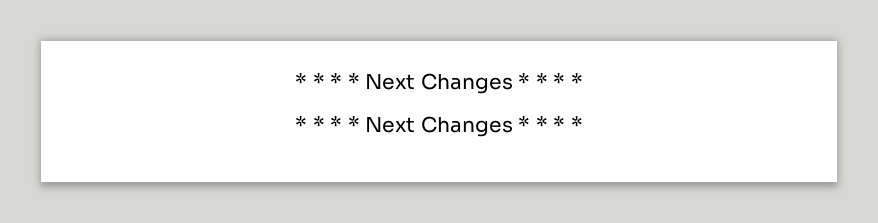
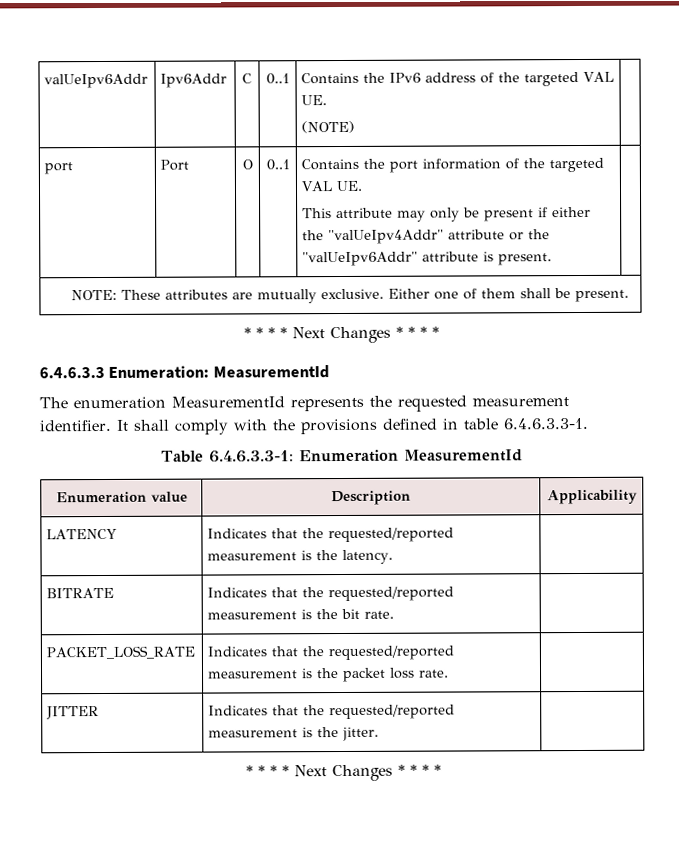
+ valUeIpv6Addr | Ipv6Addr | C | 0..1 | Contains the IPv6 address of the targeted VAL UE.
+ (NOTE) |
+ port | Port | O | 0..1 | Contains the port information of the targeted VAL UE.
+ This attribute may only be present if either the "valUeIpv4Addr" attribute or the "valUeIpv6Addr" attribute is present. |
+ NOTE: These attributes are mutually exclusive. Either one of them shall be present.
+ 6.4.6.3.3 Enumeration: MeasurementId
+ The enumeration MeasurementId represents the requested measurement identifier. It shall comply with the provisions defined in table 6.4.6.3.3-1.
+ Table 6.4.6.3.3-1: Enumeration MeasurementId
+ Enumeration value | Description | Applicability
+ LATENCY | Indicates that the requested/reported measurement is the latency. |
+ BITRATE | Indicates that the requested/reported measurement is the bit rate. |
+ PACKET_LOSS_RATE | Indicates that the requested/reported measurement is the packet loss rate. |
+ JITTER | Indicates that the requested/reported measurement is the jitter. |

